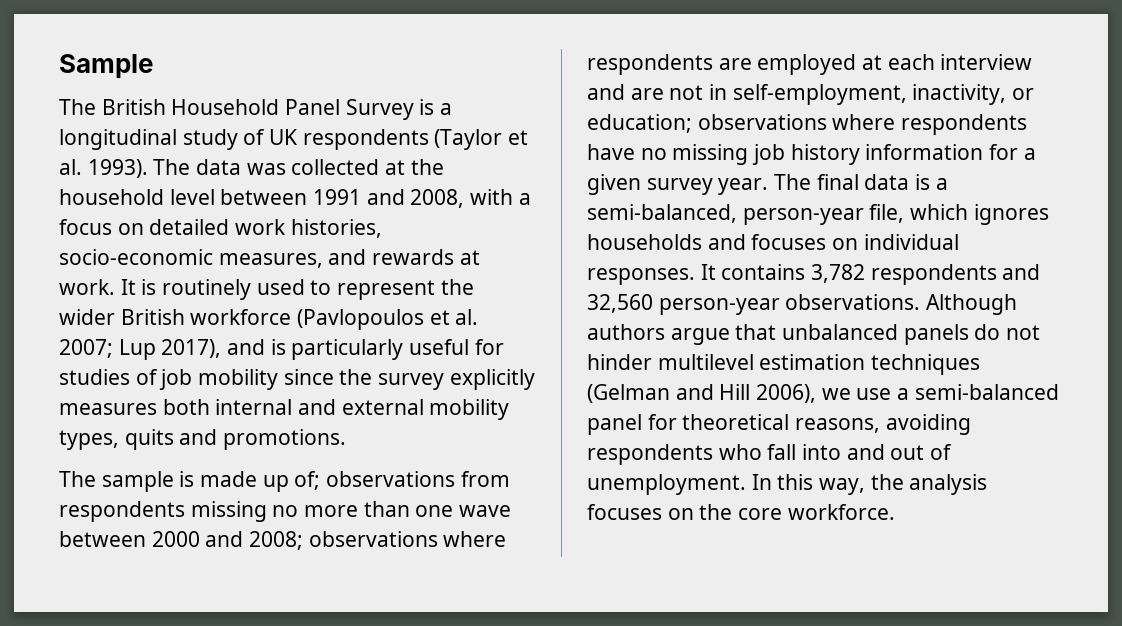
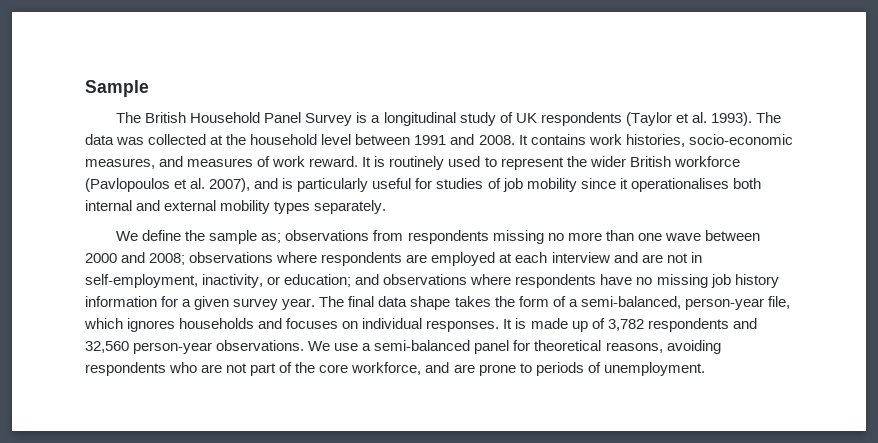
- The data was collected at the household level between 1991 and 2008, with a focus on detailed work histories, socio-economic measures, and rewards at work.
+ The data was collected at the household level between 1991 and 2008. It contains work histories, socio-economic measures, and measures of work reward.
- It is routinely used to represent the wider British workforce (Pavlopoulos et al. 2007; Lup 2017), and is particularly useful for studies of job mobility since the survey explicitly measures both internal and external mobility types, quits and promotions.
- The sample is made up of;
+ It is routinely used to represent the wider British workforce (Pavlopoulos et al. 2007), and is particularly useful for studies of job mobility since it operationalises both internal and external mobility types separately.
+ We define the sample as;
- observations where respondents have no missing job history information for a given survey year.
+ and observations where respondents have no missing job history information for a given survey year.
- The final data is a semi-balanced, person-year file, which ignores households and focuses on individual responses.
+ The final data shape takes the form of a semi-balanced, person-year file, which ignores households and focuses on individual responses.
- It contains 3,782 respondents and 32,560 person-year observations.
+ It is made up of 3,782 respondents and 32,560 person-year observations.
- Although authors argue that unbalanced panels do not hinder multilevel estimation techniques (Gelman and Hill 2006), we use a semi-balanced panel for theoretical reasons, avoiding respondents who fall into and out of unemployment. In this way, the analysis focuses on the core workforce.
+ We use a semi-balanced panel for theoretical reasons, avoiding respondents who are not part of the core workforce, and are prone to periods of unemployment.

